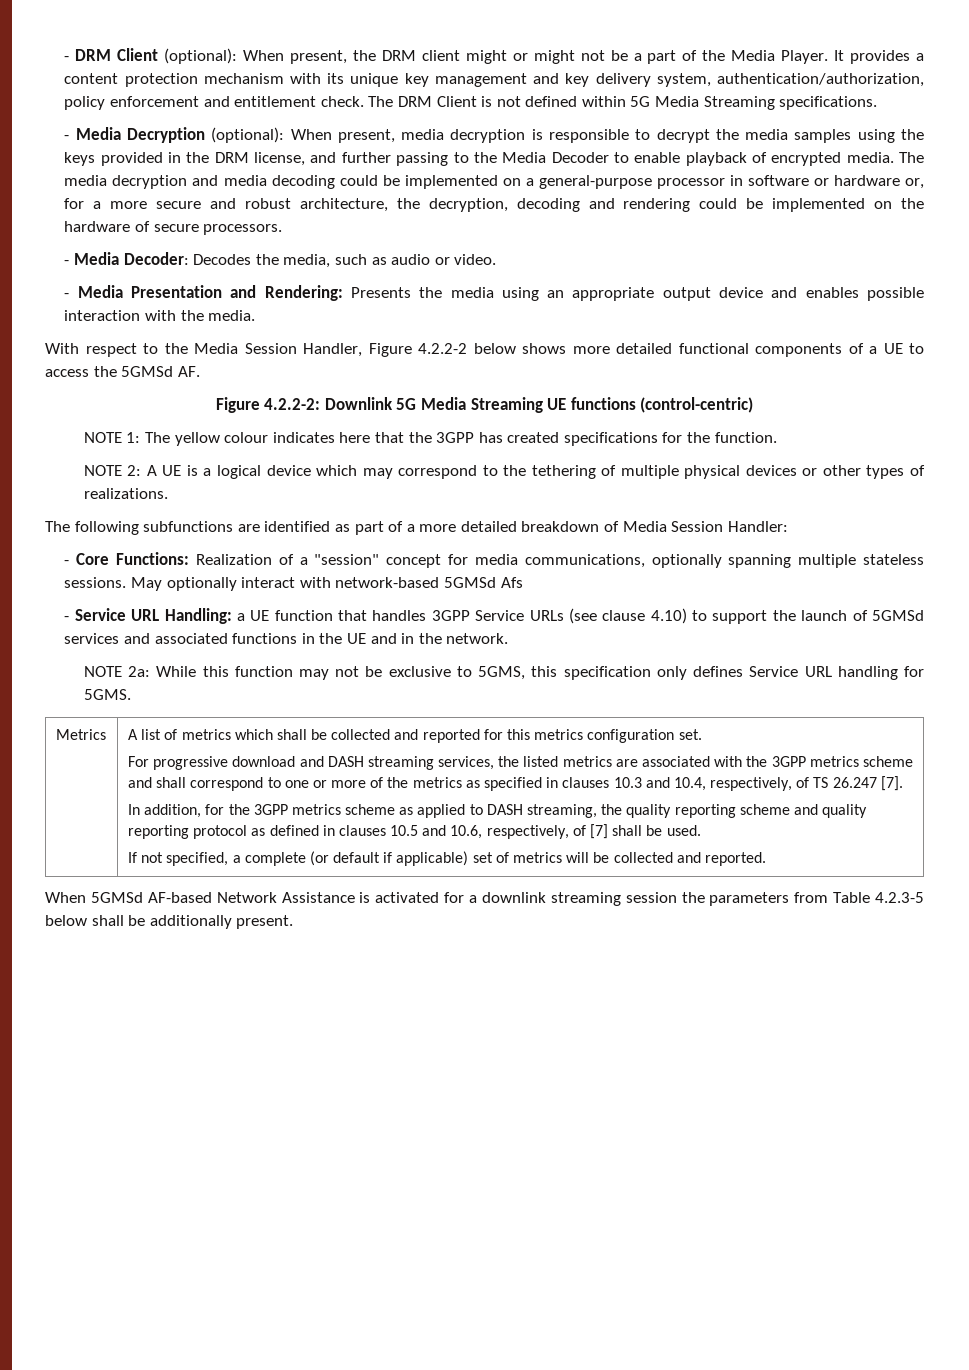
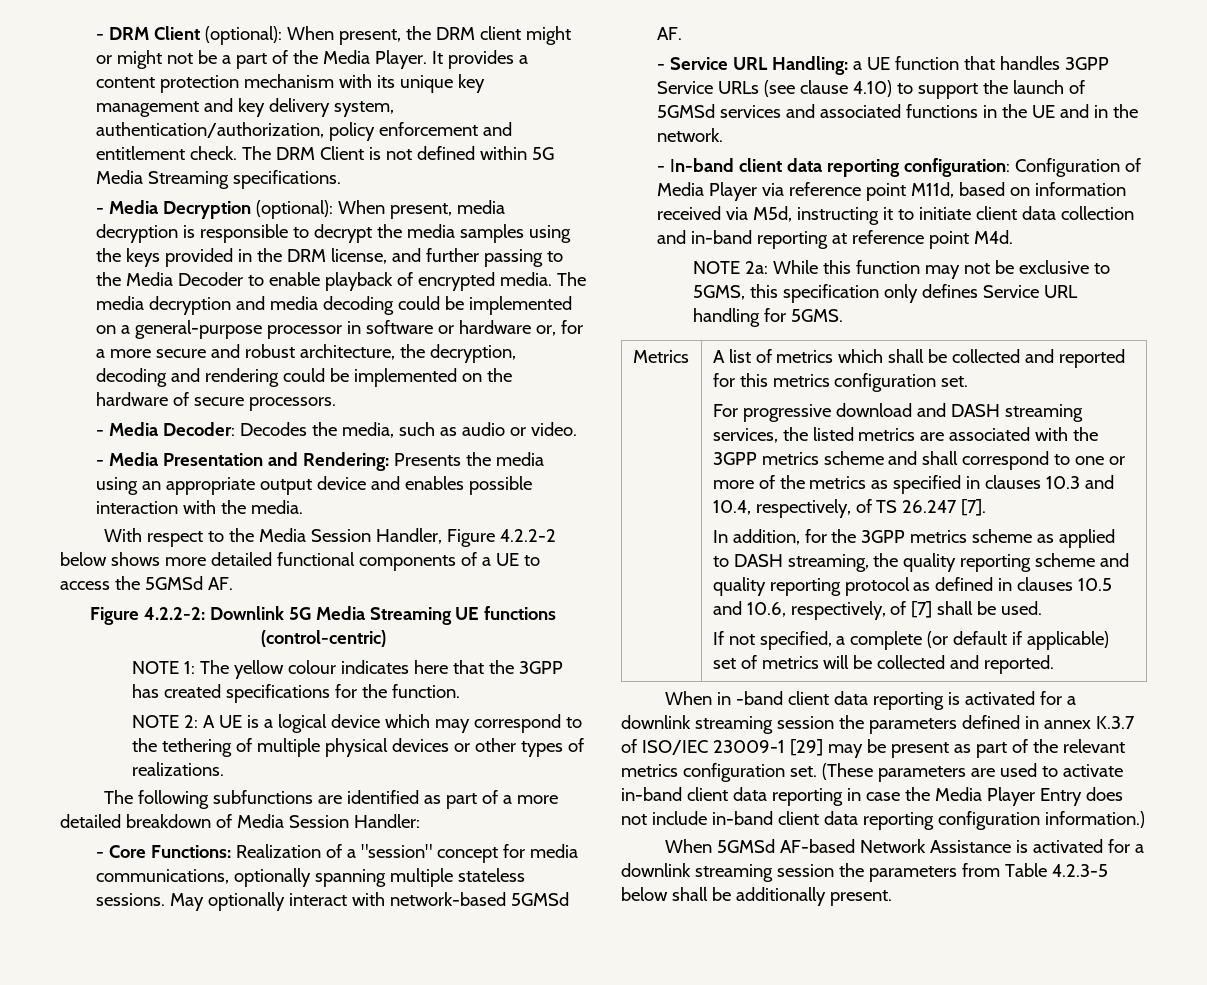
- May optionally interact with network-based 5GMSd Afs
+ May optionally interact with network-based 5GMSd AF.
+ - In-band client data reporting configuration: Configuration of Media Player via reference point M11d, based on information received via M5d, instructing it to initiate client data collection and in-band reporting at reference point M4d.
+ When in -band client data reporting is activated for a downlink streaming session the parameters defined in annex K.3.7 of ISO/IEC 23009-1 [29] may be present as part of the relevant metrics configuration set. (These parameters are used to activate in-band client data reporting in case the Media Player Entry does not include in-band client data reporting configuration information.)

